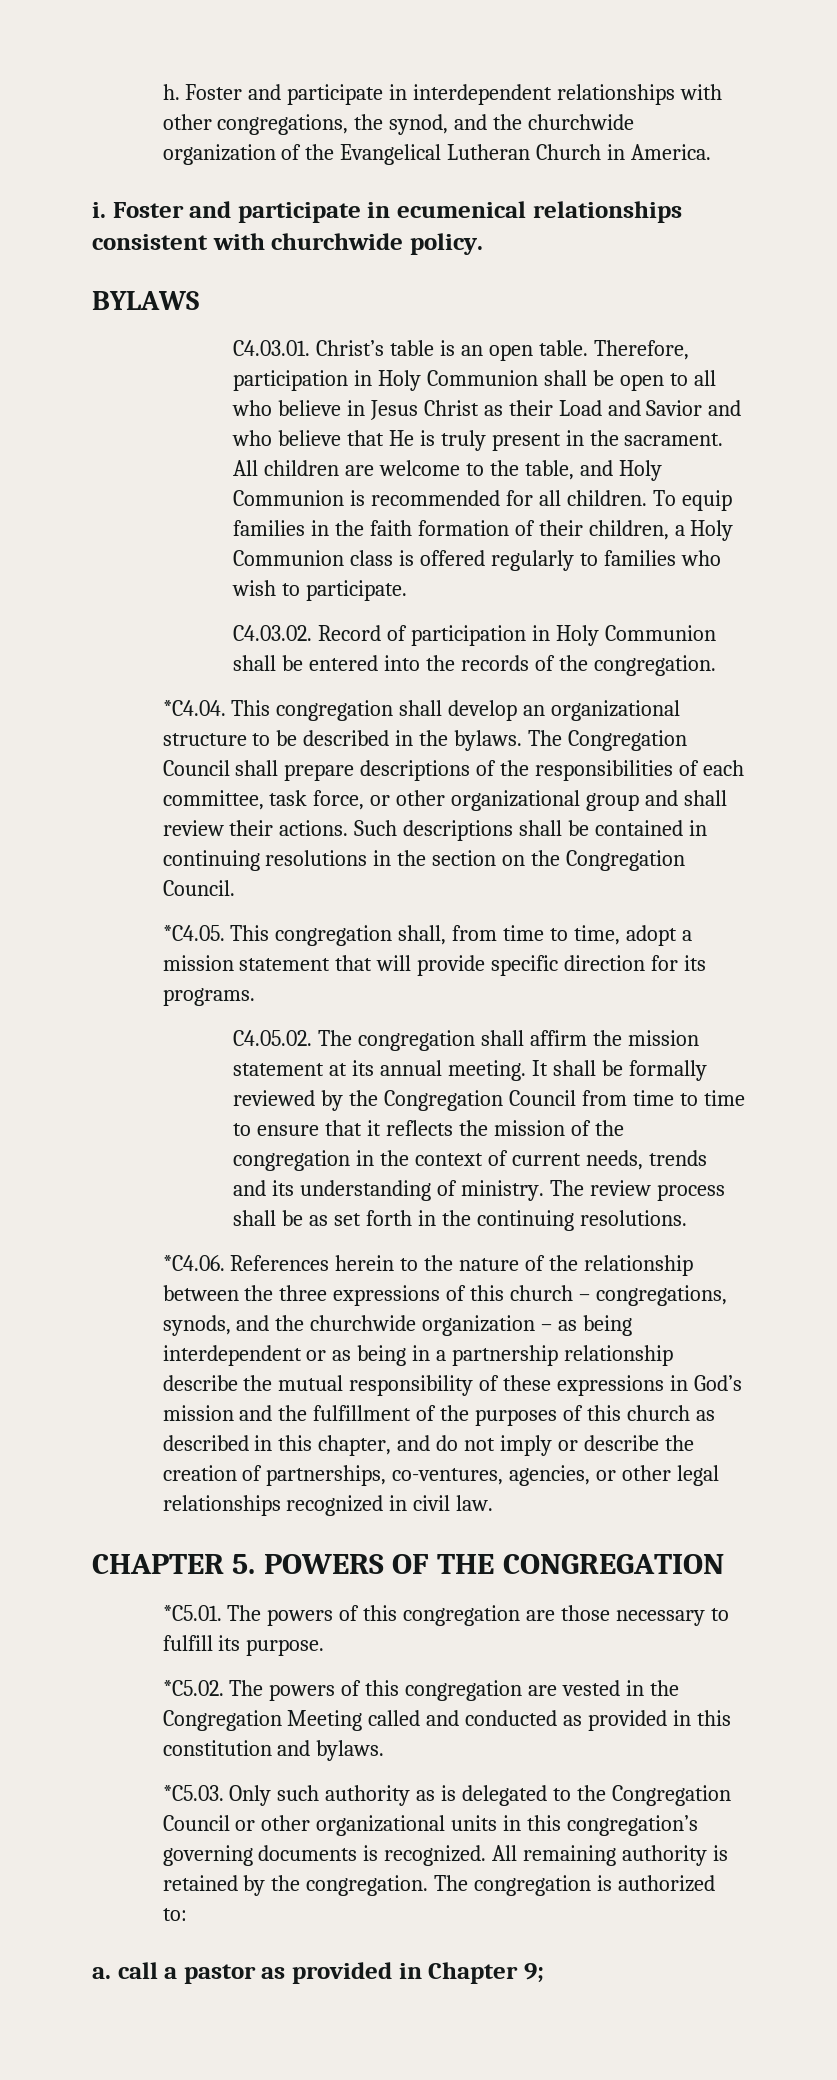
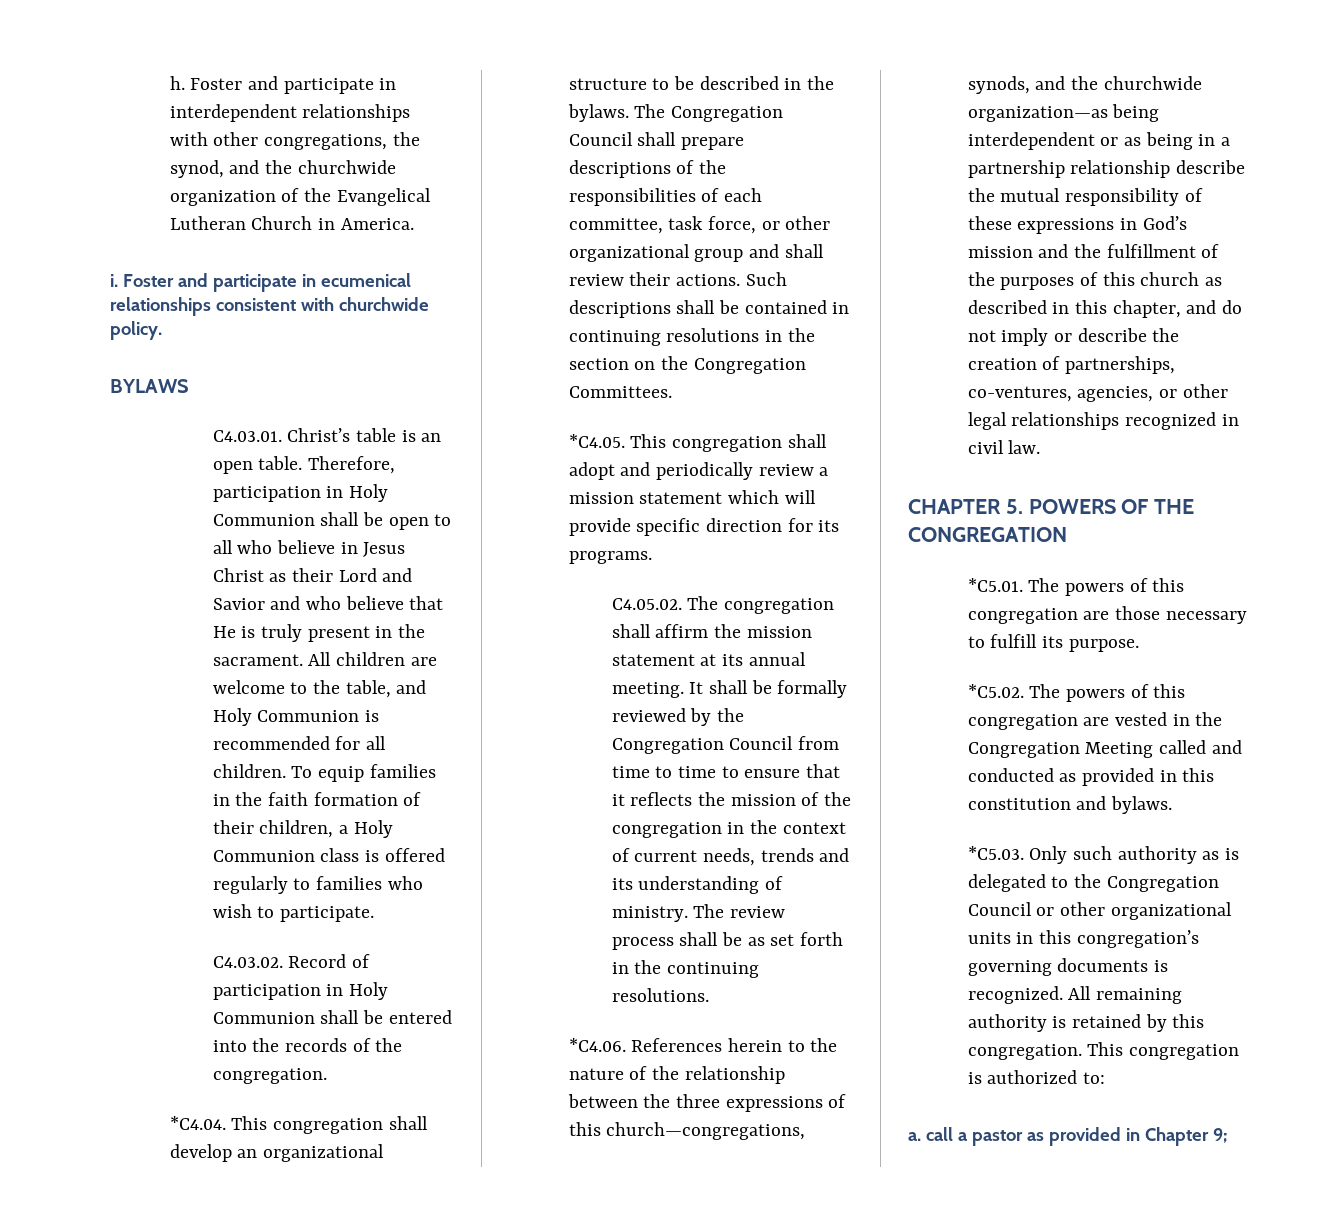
- Therefore, participation in Holy Communion shall be open to all who believe in Jesus Christ as their Load and Savior and who believe that He is truly present in the sacrament.
+ Therefore, participation in Holy Communion shall be open to all who believe in Jesus Christ as their Lord and Savior and who believe that He is truly present in the sacrament.
- Such descriptions shall be contained in continuing resolutions in the section on the Congregation Council.
+ Such descriptions shall be contained in continuing resolutions in the section on the Congregation Committees.
- *C4.05. This congregation shall, from time to time, adopt a mission statement that will provide specific direction for its programs.
+ *C4.05. This congregation shall adopt and periodically review a mission statement which will provide specific direction for its programs.
- *C4.06. References herein to the nature of the relationship between the three expressions of this church – congregations, synods, and the churchwide organization – as being interdependent or as being in a partnership relationship describe the mutual responsibility of these expressions in God’s mission and the fulfillment of the purposes of this church as described in this chapter, and do not imply or describe the creation of partnerships, co-ventures, agencies, or other legal relationships recognized in civil law.
+ *C4.06. References herein to the nature of the relationship between the three expressions of this church—congregations, synods, and the churchwide organization—as being interdependent or as being in a partnership relationship describe the mutual responsibility of these expressions in God’s mission and the fulfillment of the purposes of this church as described in this chapter, and do not imply or describe the creation of partnerships, co-ventures, agencies, or other legal relationships recognized in civil law.
- All remaining authority is retained by the congregation. The congregation is authorized to:
+ All remaining authority is retained by this congregation. This congregation is authorized to:

